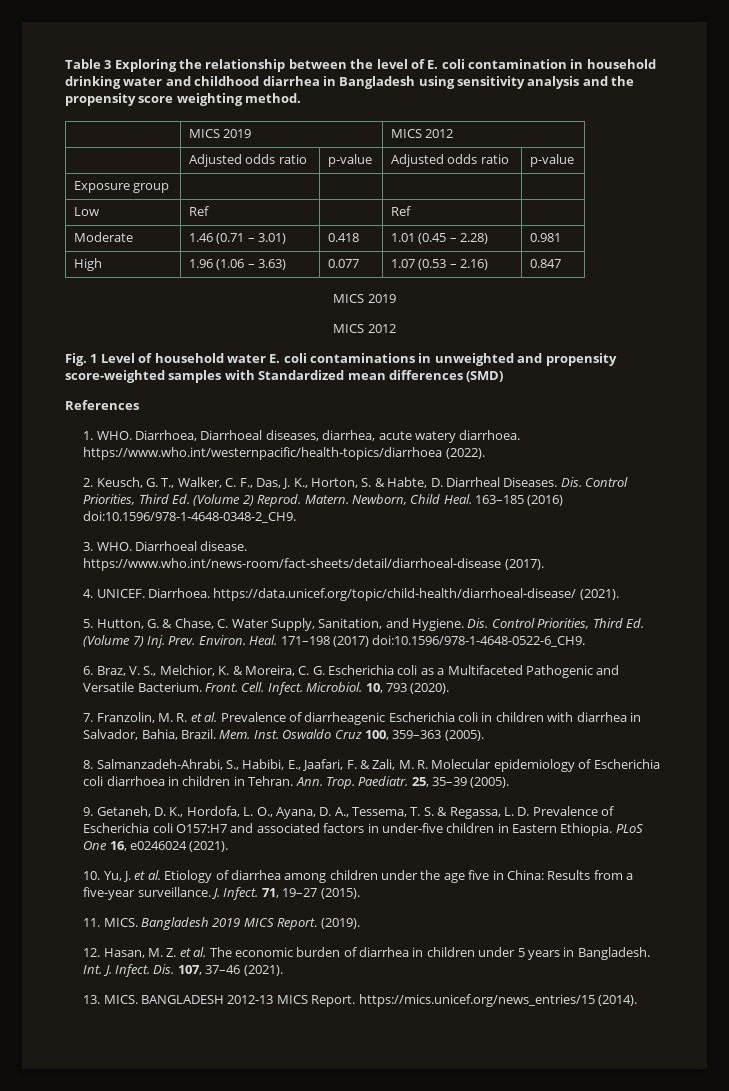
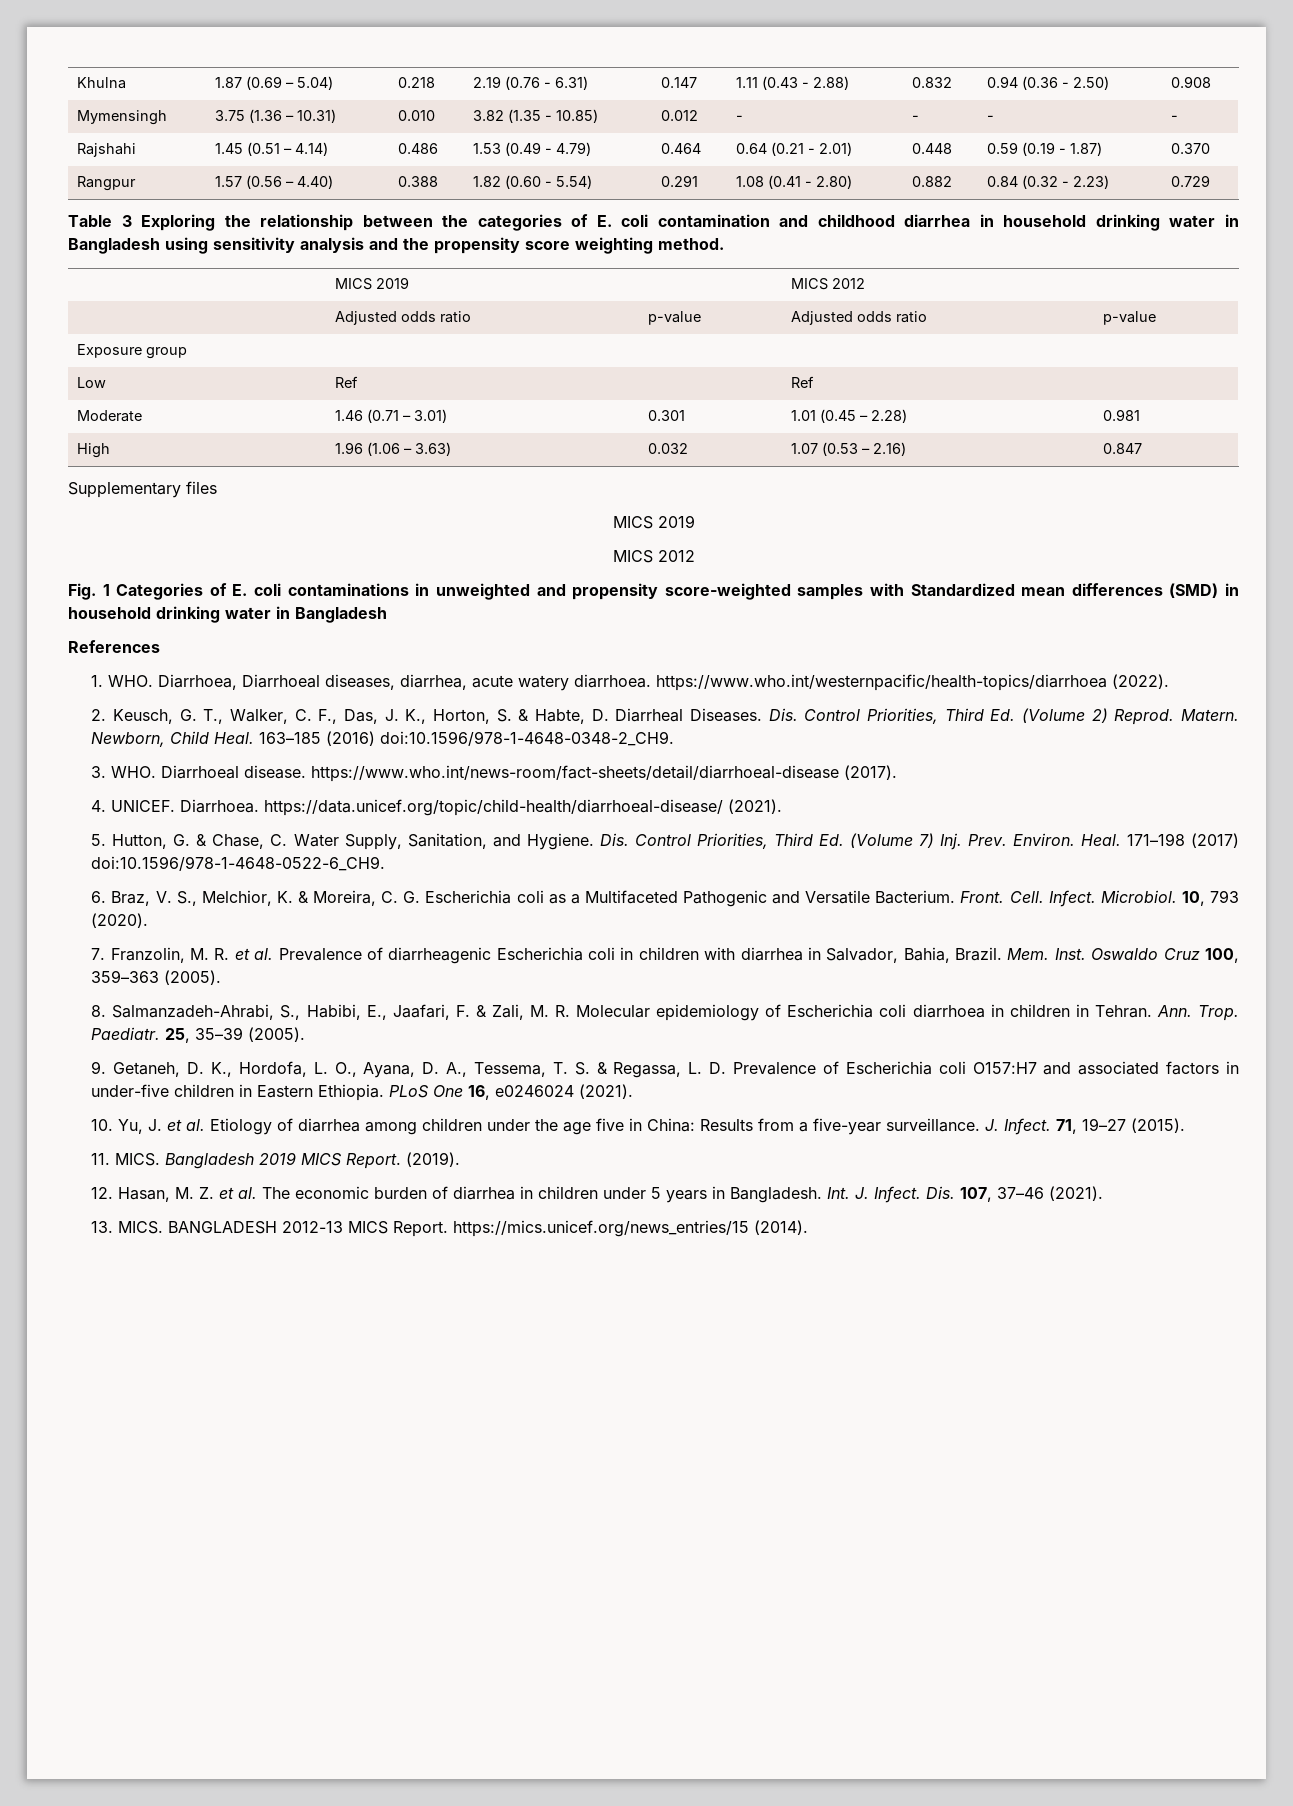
+ Khulna | 1.87 (0.69 – 5.04) | 0.218 | 2.19 (0.76 - 6.31) | 0.147 | 1.11 (0.43 - 2.88) | 0.832 | 0.94 (0.36 - 2.50) | 0.908
+ Mymensingh | 3.75 (1.36 – 10.31) | 0.010 | 3.82 (1.35 - 10.85) | 0.012 | - | - | - | -
+ Rajshahi | 1.45 (0.51 – 4.14) | 0.486 | 1.53 (0.49 - 4.79) | 0.464 | 0.64 (0.21 - 2.01) | 0.448 | 0.59 (0.19 - 1.87) | 0.370
+ Rangpur | 1.57 (0.56 – 4.40) | 0.388 | 1.82 (0.60 - 5.54) | 0.291 | 1.08 (0.41 - 2.80) | 0.882 | 0.84 (0.32 - 2.23) | 0.729
- Table 3 Exploring the relationship between the level of E. coli contamination in household drinking water and childhood diarrhea in Bangladesh using sensitivity analysis and the propensity score weighting method.
+ Table 3 Exploring the relationship between the categories of E. coli contamination and childhood diarrhea in household drinking water in Bangladesh using sensitivity analysis and the propensity score weighting method.
- Moderate | 1.46 (0.71 – 3.01) | 0.418 | 1.01 (0.45 – 2.28) | 0.981
+ Moderate | 1.46 (0.71 – 3.01) | 0.301 | 1.01 (0.45 – 2.28) | 0.981
- High | 1.96 (1.06 – 3.63) | 0.077 | 1.07 (0.53 – 2.16) | 0.847
+ High | 1.96 (1.06 – 3.63) | 0.032 | 1.07 (0.53 – 2.16) | 0.847
+ Supplementary files
- Fig. 1 Level of household water E. coli contaminations in unweighted and propensity score-weighted samples with Standardized mean differences (SMD)
+ Fig. 1 Categories of E. coli contaminations in unweighted and propensity score-weighted samples with Standardized mean differences (SMD) in household drinking water in Bangladesh

